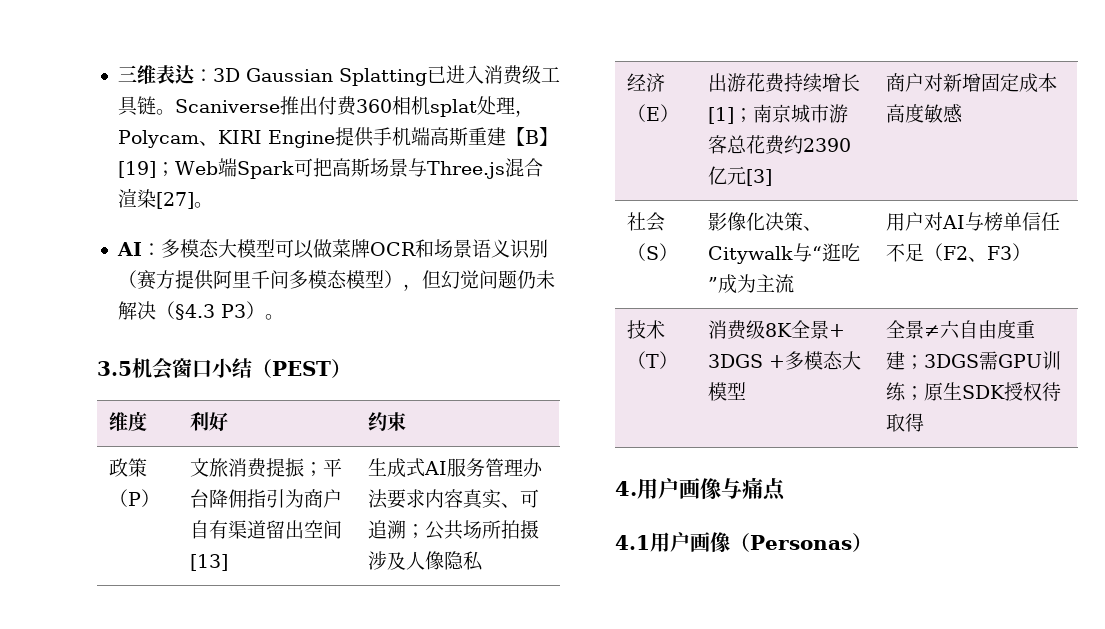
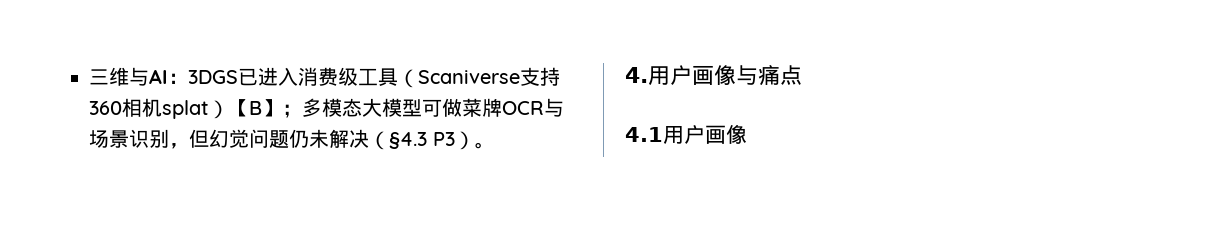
- 三维表达：3D Gaussian Splatting已进入消费级工具链。Scaniverse推出付费360相机splat处理，Polycam、KIRI Engine提供手机端高斯重建【B】[19]；Web端Spark可把高斯场景与Three.js混合渲染[27]。
- AI：多模态大模型可以做菜牌OCR和场景语义识别（赛方提供阿里千问多模态模型），但幻觉问题仍未解决（§4.3 P3）。
+ 三维与AI：3DGS已进入消费级工具（Scaniverse支持360相机splat）【B】；多模态大模型可做菜牌OCR与场景识别，但幻觉问题仍未解决（§4.3 P3）。
- 3.5机会窗口小结（PEST）
- 维度 | 利好 | 约束
- 政策（P） | 文旅消费提振；平台降佣指引为商户自有渠道留出空间[13] | 生成式AI服务管理办法要求内容真实、可追溯；公共场所拍摄涉及人像隐私
- 经济（E） | 出游花费持续增长[1]；南京城市游客总花费约2390亿元[3] | 商户对新增固定成本高度敏感
- 社会（S） | 影像化决策、Citywalk与“逛吃”成为主流 | 用户对AI与榜单信任不足（F2、F3）
- 技术（T） | 消费级8K全景+ 3DGS +多模态大模型 | 全景≠六自由度重建；3DGS需GPU训练；原生SDK授权待取得
- 4.1用户画像（Personas）
+ 4.1用户画像

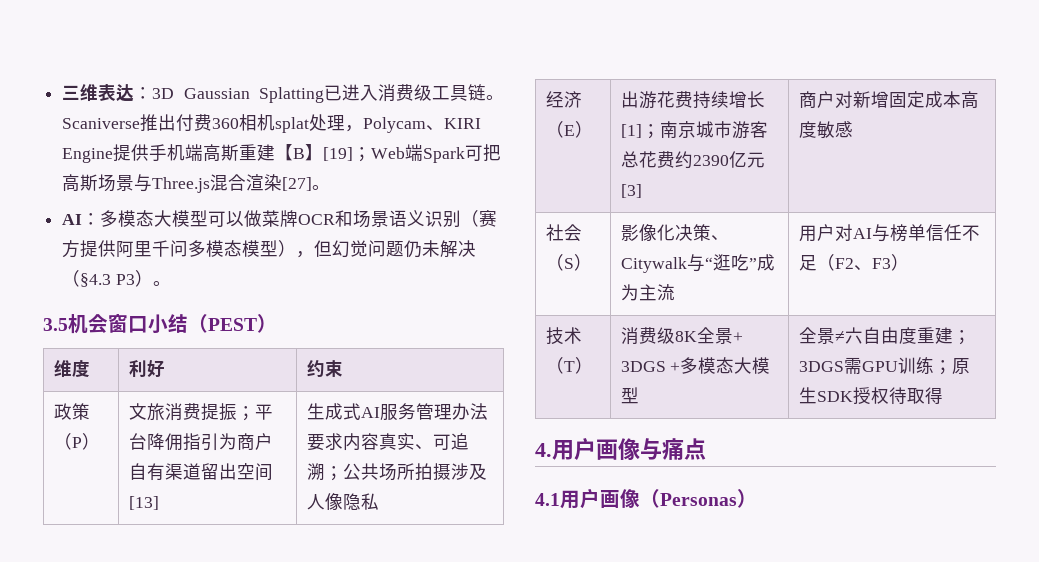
- 三维与AI：3DGS已进入消费级工具（Scaniverse支持360相机splat）【B】；多模态大模型可做菜牌OCR与场景识别，但幻觉问题仍未解决（§4.3 P3）。
+ 三维表达：3D Gaussian Splatting已进入消费级工具链。Scaniverse推出付费360相机splat处理，Polycam、KIRI Engine提供手机端高斯重建【B】[19]；Web端Spark可把高斯场景与Three.js混合渲染[27]。
+ AI：多模态大模型可以做菜牌OCR和场景语义识别（赛方提供阿里千问多模态模型），但幻觉问题仍未解决（§4.3 P3）。
+ 3.5机会窗口小结（PEST）
+ 维度 | 利好 | 约束
+ 政策（P） | 文旅消费提振；平台降佣指引为商户自有渠道留出空间[13] | 生成式AI服务管理办法要求内容真实、可追溯；公共场所拍摄涉及人像隐私
+ 经济（E） | 出游花费持续增长[1]；南京城市游客总花费约2390亿元[3] | 商户对新增固定成本高度敏感
+ 社会（S） | 影像化决策、Citywalk与“逛吃”成为主流 | 用户对AI与榜单信任不足（F2、F3）
+ 技术（T） | 消费级8K全景+ 3DGS +多模态大模型 | 全景≠六自由度重建；3DGS需GPU训练；原生SDK授权待取得
- 4.1用户画像
+ 4.1用户画像（Personas）

